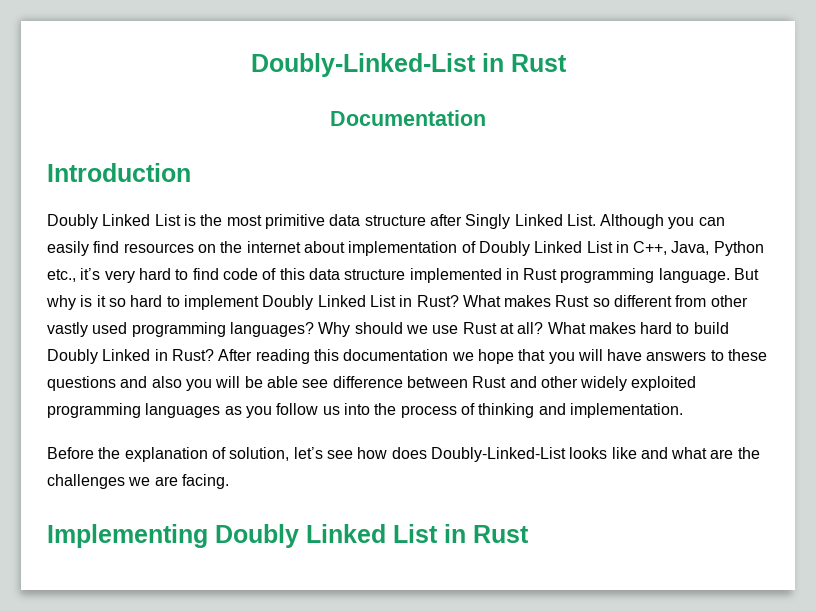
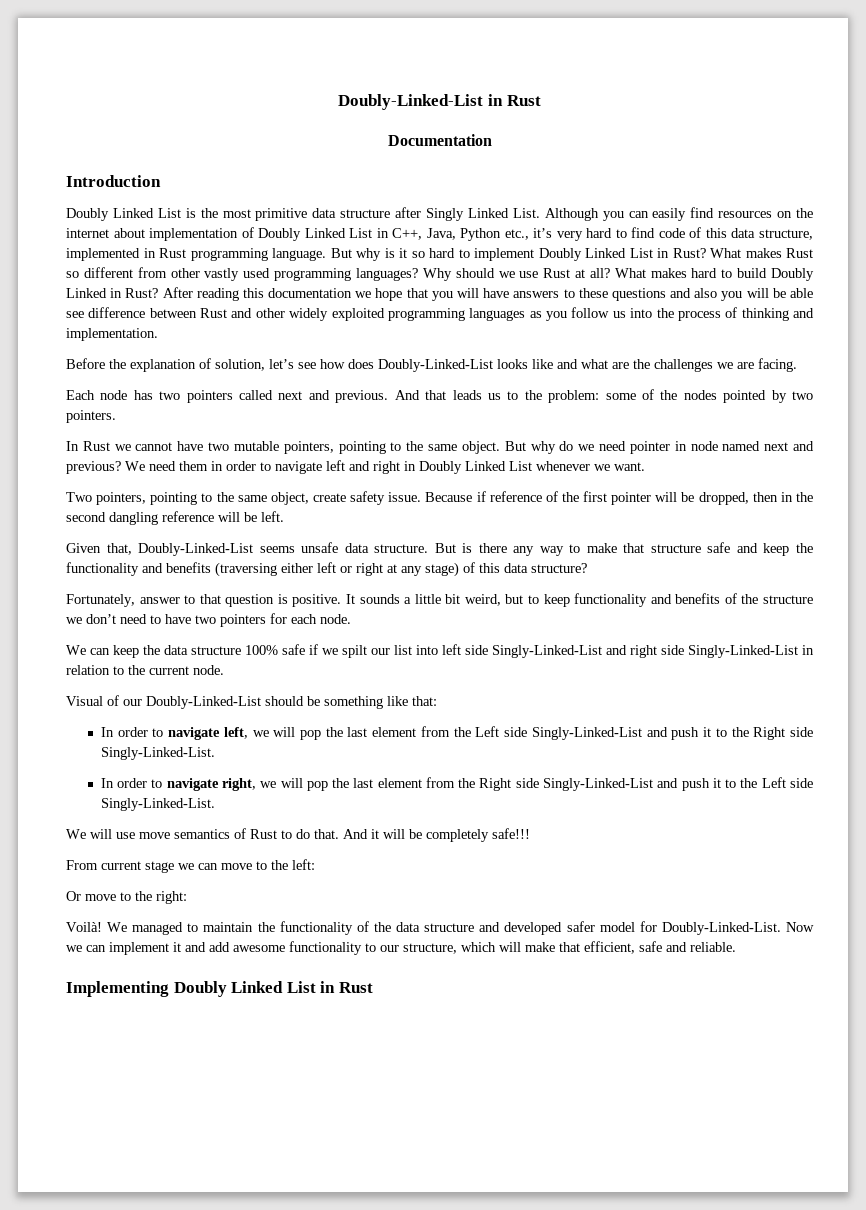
- Although you can easily find resources on the internet about implementation of Doubly Linked List in C++, Java, Python etc., it’s very hard to find code of this data structure implemented in Rust programming language.
+ Although you can easily find resources on the internet about implementation of Doubly Linked List in C++, Java, Python etc., it’s very hard to find code of this data structure, implemented in Rust programming language.
+ Each node has two pointers called next and previous. And that leads us to the problem: some of the nodes pointed by two pointers.
+ In Rust we cannot have two mutable pointers, pointing to the same object. But why do we need pointer in node named next and previous? We need them in order to navigate left and right in Doubly Linked List whenever we want.
+ Two pointers, pointing to the same object, create safety issue. Because if reference of the first pointer will be dropped, then in the second dangling reference will be left.
+ Given that, Doubly-Linked-List seems unsafe data structure. But is there any way to make that structure safe and keep the functionality and benefits (traversing either left or right at any stage) of this data structure?
+ Fortunately, answer to that question is positive. It sounds a little bit weird, but to keep functionality and benefits of the structure we don’t need to have two pointers for each node.
+ We can keep the data structure 100% safe if we spilt our list into left side Singly-Linked-List and right side Singly-Linked-List in relation to the current node.
+ Visual of our Doubly-Linked-List should be something like that:
+ In order to navigate left, we will pop the last element from the Left side Singly-Linked-List and push it to the Right side Singly-Linked-List.
+ In order to navigate right, we will pop the last element from the Right side Singly-Linked-List and push it to the Left side Singly-Linked-List.
+ We will use move semantics of Rust to do that. And it will be completely safe!!!
+ From current stage we can move to the left:
+ Or move to the right:
+ Voilà! We managed to maintain the functionality of the data structure and developed safer model for Doubly-Linked-List. Now we can implement it and add awesome functionality to our structure, which will make that efficient, safe and reliable.

